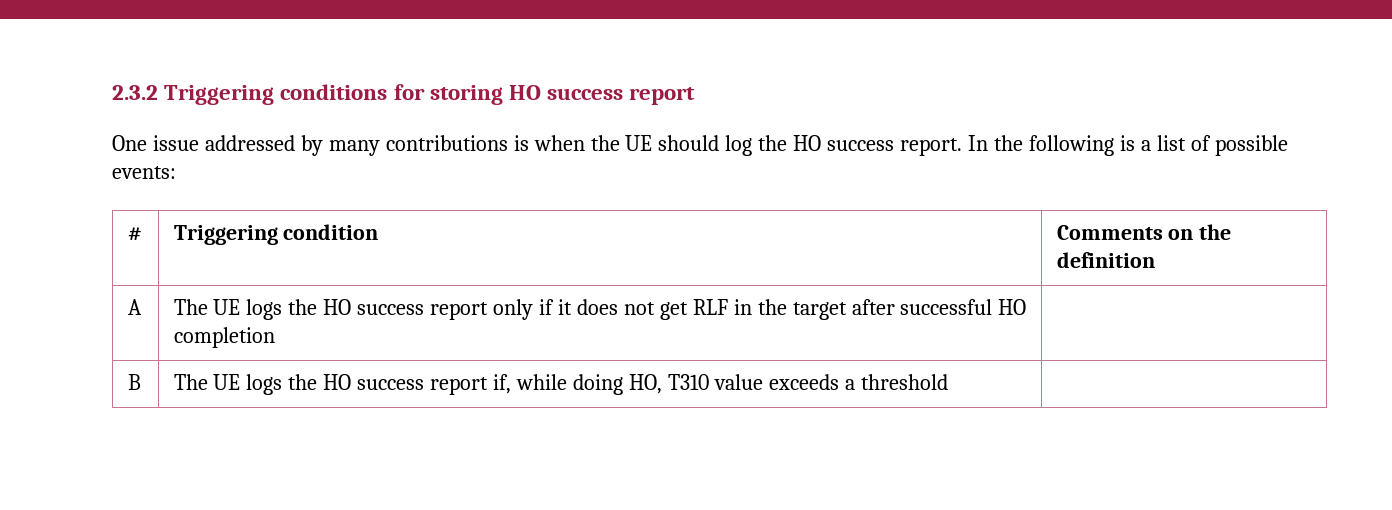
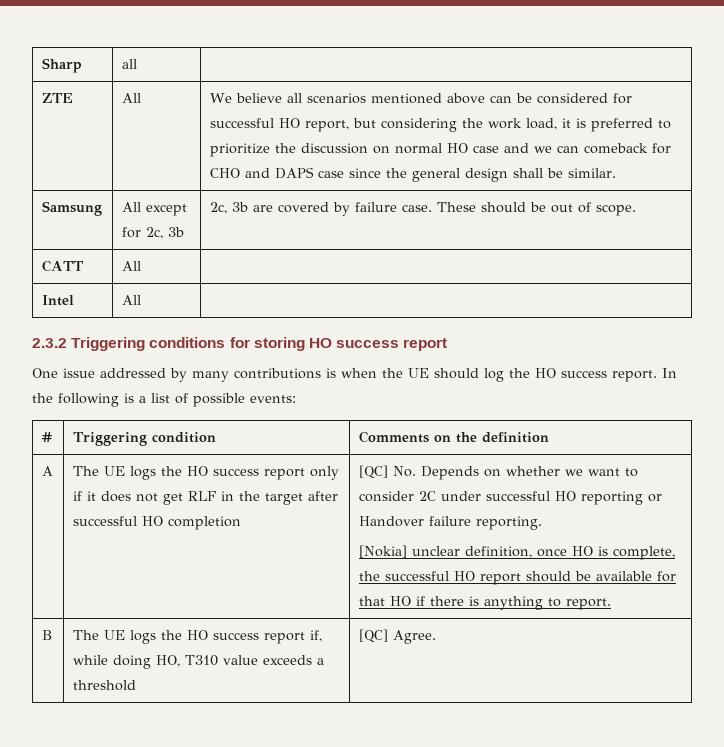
+ Sharp | all |
+ ZTE | All | We believe all scenarios mentioned above can be considered for successful HO report, but considering the work load, it is preferred to prioritize the discussion on normal HO case and we can comeback for CHO and DAPS case since the general design shall be similar.
+ Samsung | All except for 2c, 3b | 2c, 3b are covered by failure case. These should be out of scope.
+ CATT | All |
+ Intel | All |
+ [QC] No. Depends on whether we want to consider 2C under successful HO reporting or Handover failure reporting.
+ [Nokia] unclear definition, once HO is complete, the successful HO report should be available for that HO if there is anything to report.
- B | The UE logs the HO success report if, while doing HO, T310 value exceeds a threshold |
+ B | The UE logs the HO success report if, while doing HO, T310 value exceeds a threshold | [QC] Agree.

